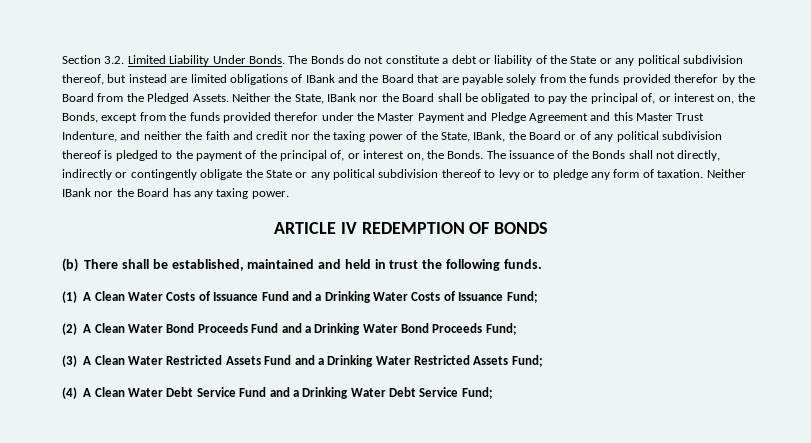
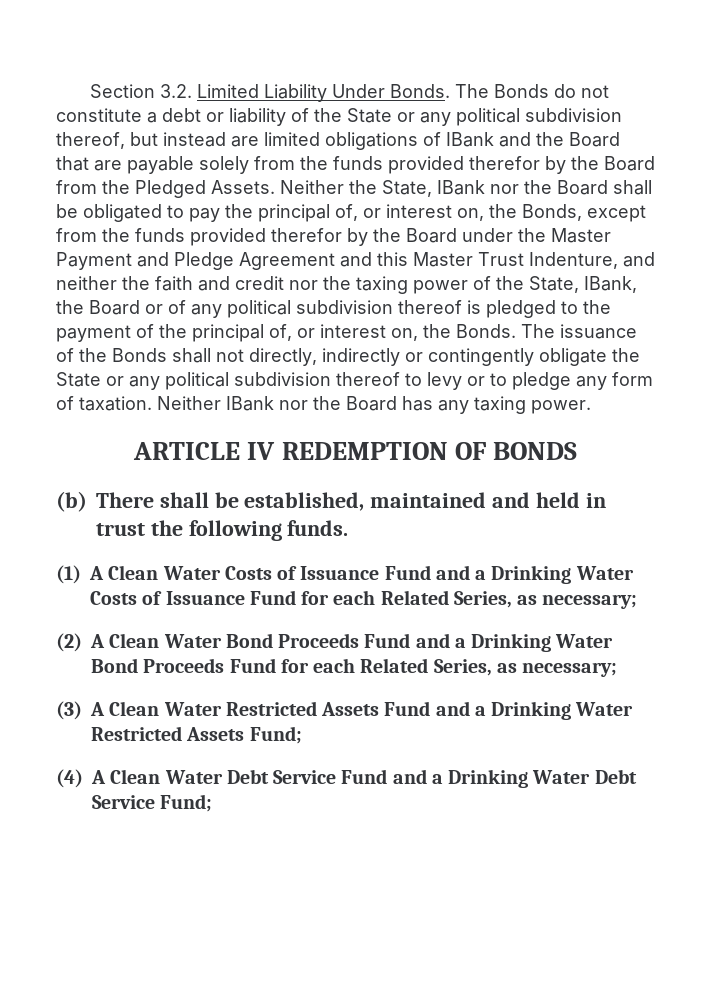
- Neither the State, IBank nor the Board shall be obligated to pay the principal of, or interest on, the Bonds, except from the funds provided therefor under the Master Payment and Pledge Agreement and this Master Trust Indenture, and neither the faith and credit nor the taxing power of the State, IBank, the Board or of any political subdivision thereof is pledged to the payment of the principal of, or interest on, the Bonds.
+ Neither the State, IBank nor the Board shall be obligated to pay the principal of, or interest on, the Bonds, except from the funds provided therefor by the Board under the Master Payment and Pledge Agreement and this Master Trust Indenture, and neither the faith and credit nor the taxing power of the State, IBank, the Board or of any political subdivision thereof is pledged to the payment of the principal of, or interest on, the Bonds.
- (1) A Clean Water Costs of Issuance Fund and a Drinking Water Costs of Issuance Fund;
+ (1) A Clean Water Costs of Issuance Fund and a Drinking Water Costs of Issuance Fund for each Related Series, as necessary;
- (2) A Clean Water Bond Proceeds Fund and a Drinking Water Bond Proceeds Fund;
+ (2) A Clean Water Bond Proceeds Fund and a Drinking Water Bond Proceeds Fund for each Related Series, as necessary;

